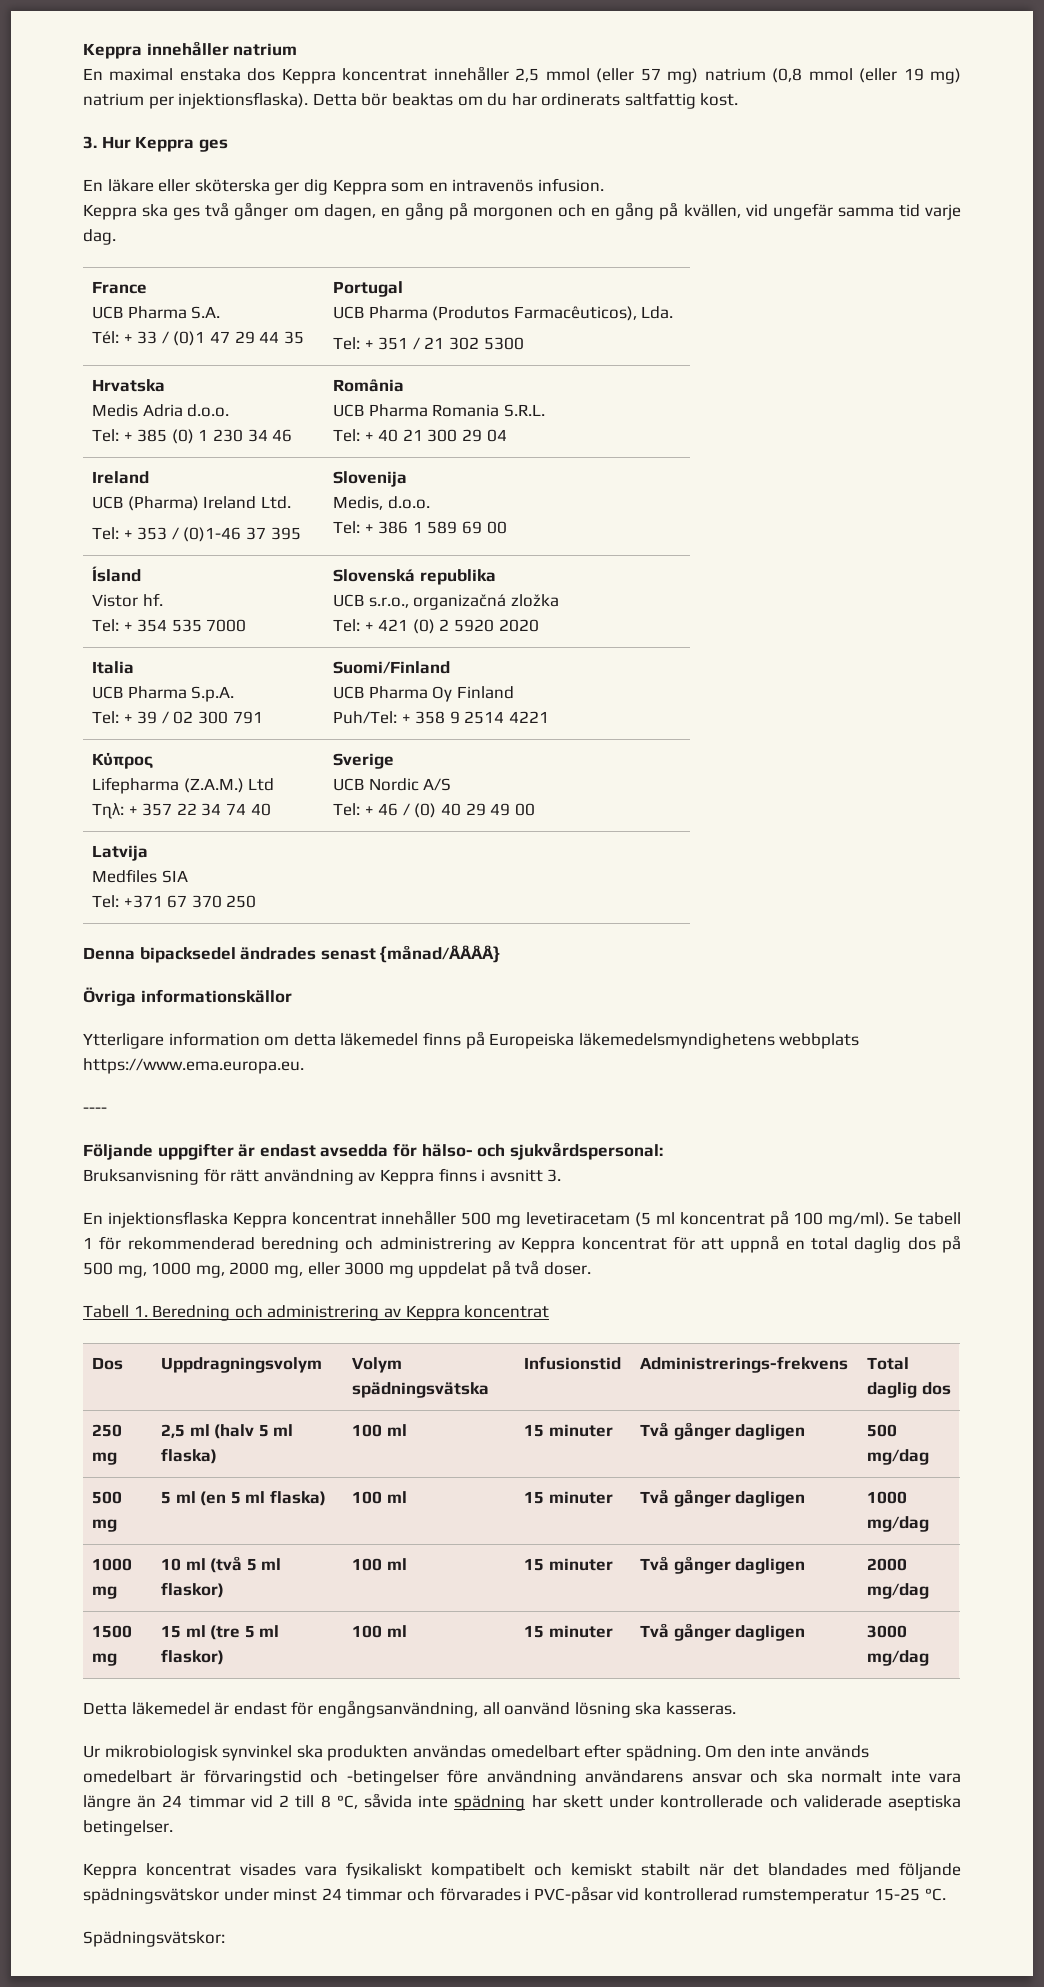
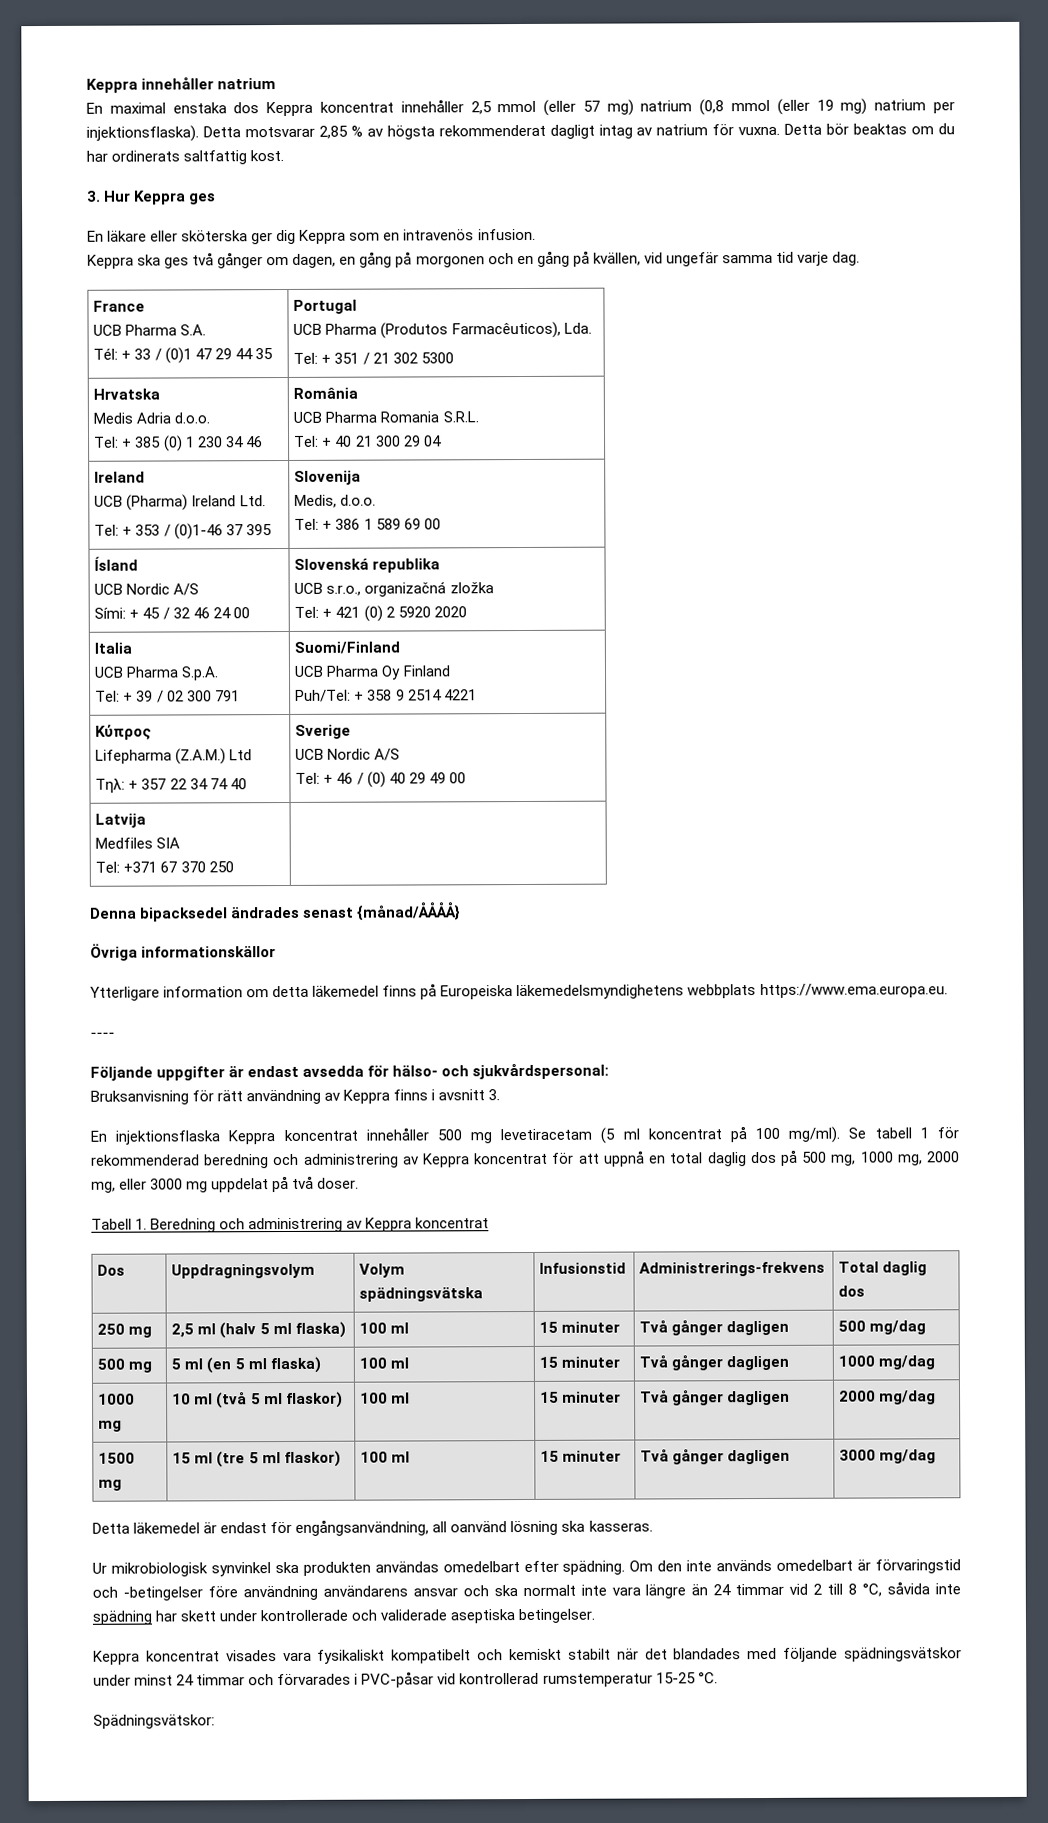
- Detta bör beaktas om du har ordinerats saltfattig kost.
+ Detta motsvarar 2,85 % av högsta rekommenderat dagligt intag av natrium för vuxna. Detta bör beaktas om du har ordinerats saltfattig kost.
  Ísland
- Vistor hf.
- Tel: + 354 535 7000 | Slovenská republika
+ UCB Nordic A/S
+ Sími: + 45 / 32 46 24 00 | Slovenská republika

